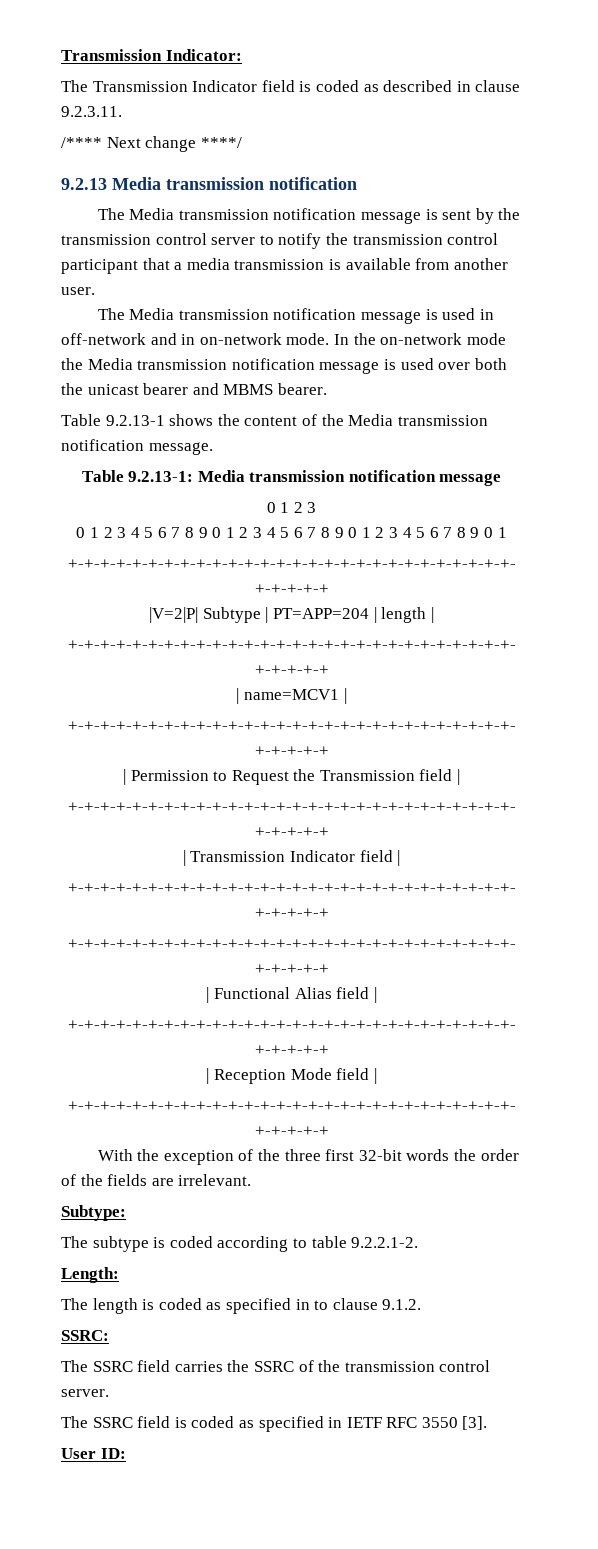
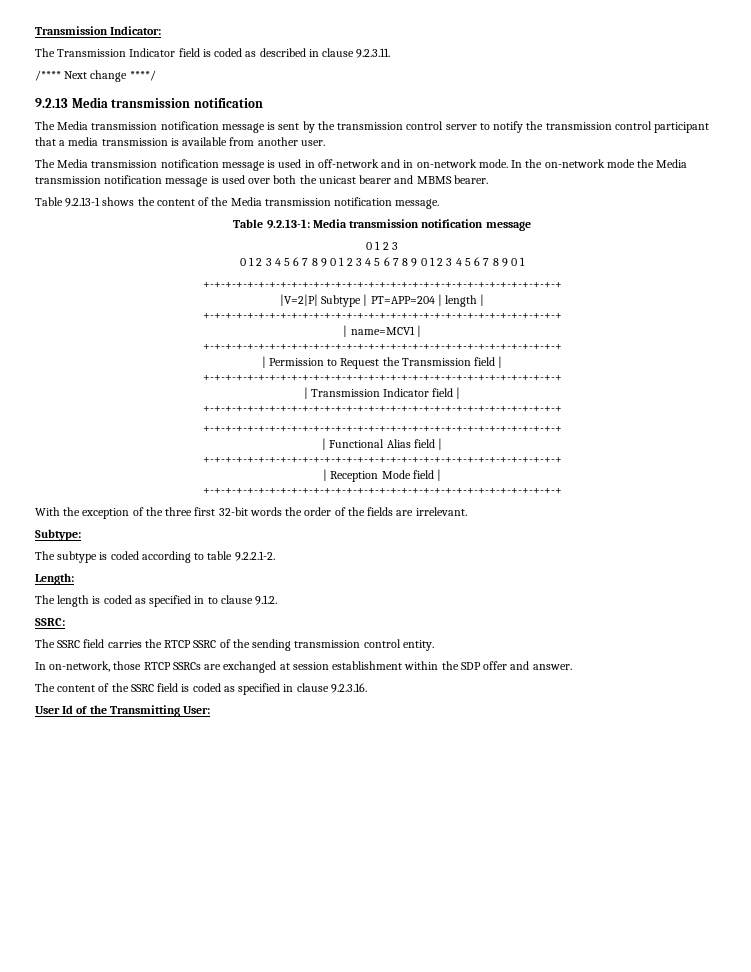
- The SSRC field carries the SSRC of the transmission control server.
- The SSRC field is coded as specified in IETF RFC 3550 [3].
- User ID:
+ The SSRC field carries the RTCP SSRC of the sending transmission control entity.
+ In on-network, those RTCP SSRCs are exchanged at session establishment within the SDP offer and answer.
+ The content of the SSRC field is coded as specified in clause 9.2.3.16.
+ User Id of the Transmitting User:

